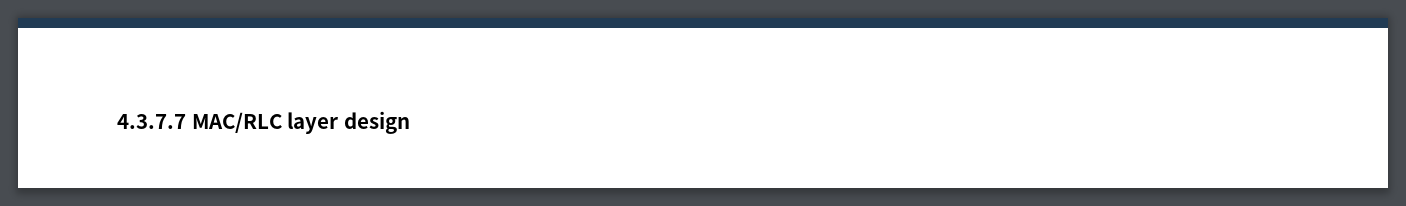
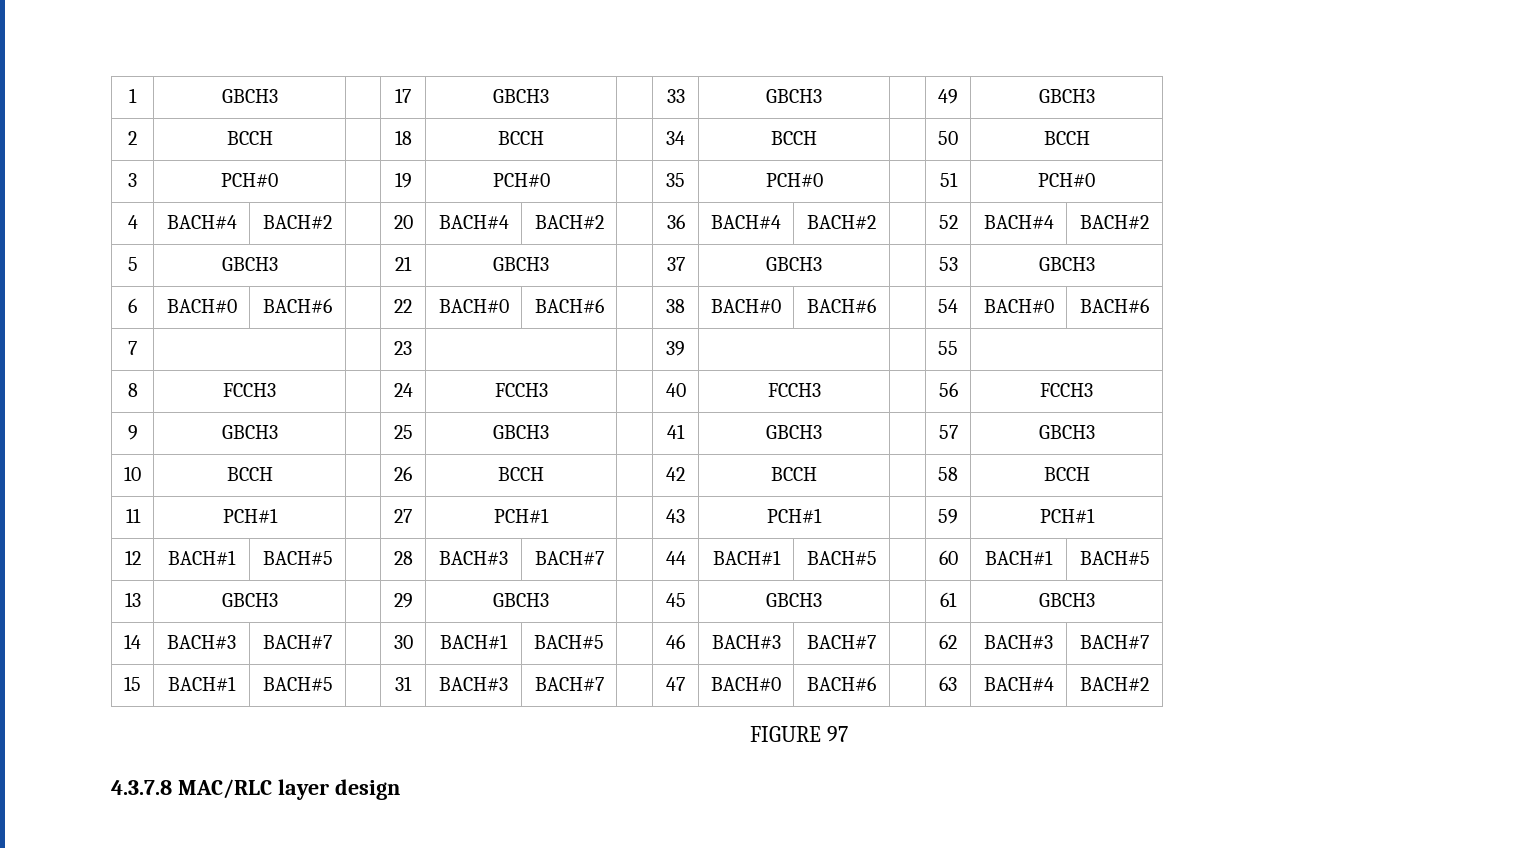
- 4.3.7.7 MAC/RLC layer design
+ 1 | GBCH3 | | 17 | GBCH3 | | 33 | GBCH3 | | 49 | GBCH3
+ 2 | BCCH | | 18 | BCCH | | 34 | BCCH | | 50 | BCCH
+ 3 | PCH#0 | | 19 | PCH#0 | | 35 | PCH#0 | | 51 | PCH#0
+ 4 | BACH#4 | BACH#2 | | 20 | BACH#4 | BACH#2 | | 36 | BACH#4 | BACH#2 | | 52 | BACH#4 | BACH#2
+ 5 | GBCH3 | | 21 | GBCH3 | | 37 | GBCH3 | | 53 | GBCH3
+ 6 | BACH#0 | BACH#6 | | 22 | BACH#0 | BACH#6 | | 38 | BACH#0 | BACH#6 | | 54 | BACH#0 | BACH#6
+ 7 | | | 23 | | | 39 | | | 55 |
+ 8 | FCCH3 | | 24 | FCCH3 | | 40 | FCCH3 | | 56 | FCCH3
+ 9 | GBCH3 | | 25 | GBCH3 | | 41 | GBCH3 | | 57 | GBCH3
+ 10 | BCCH | | 26 | BCCH | | 42 | BCCH | | 58 | BCCH
+ 11 | PCH#1 | | 27 | PCH#1 | | 43 | PCH#1 | | 59 | PCH#1
+ 12 | BACH#1 | BACH#5 | | 28 | BACH#3 | BACH#7 | | 44 | BACH#1 | BACH#5 | | 60 | BACH#1 | BACH#5
+ 13 | GBCH3 | | 29 | GBCH3 | | 45 | GBCH3 | | 61 | GBCH3
+ 14 | BACH#3 | BACH#7 | | 30 | BACH#1 | BACH#5 | | 46 | BACH#3 | BACH#7 | | 62 | BACH#3 | BACH#7
+ 15 | BACH#1 | BACH#5 | | 31 | BACH#3 | BACH#7 | | 47 | BACH#0 | BACH#6 | | 63 | BACH#4 | BACH#2
+ FIGURE 97
+ 4.3.7.8 MAC/RLC layer design

